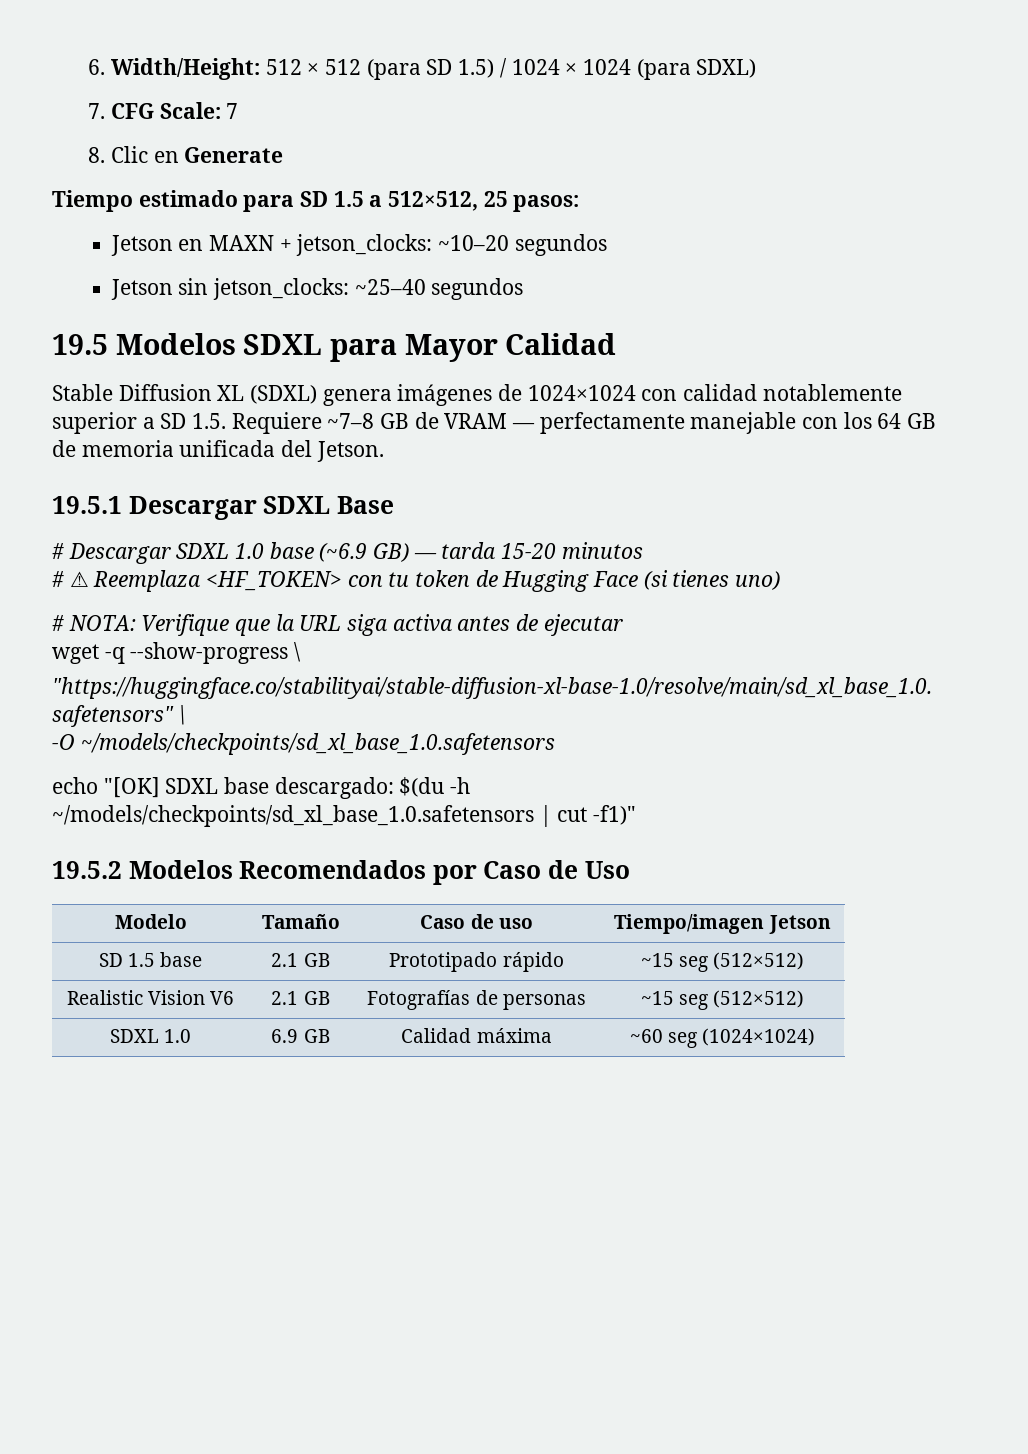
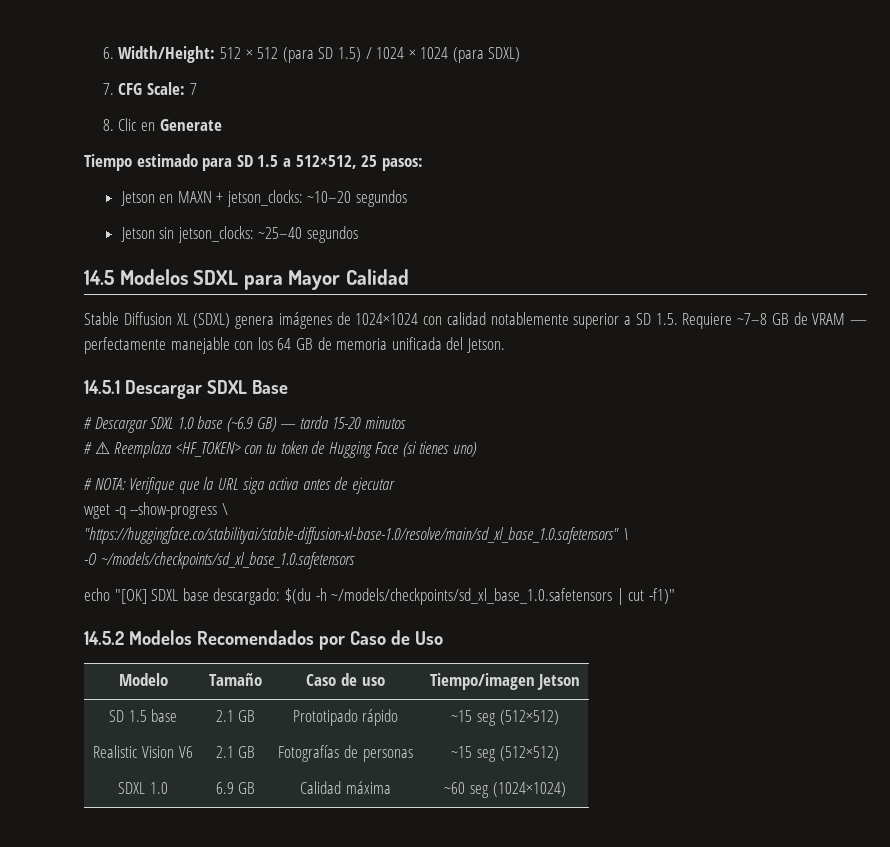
- 19.5 Modelos SDXL para Mayor Calidad
+ 14.5 Modelos SDXL para Mayor Calidad
- 19.5.1 Descargar SDXL Base
+ 14.5.1 Descargar SDXL Base
- 19.5.2 Modelos Recomendados por Caso de Uso
+ 14.5.2 Modelos Recomendados por Caso de Uso

